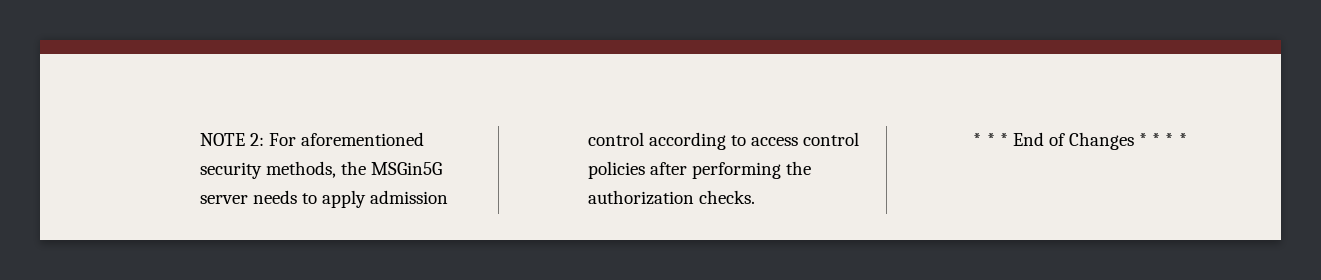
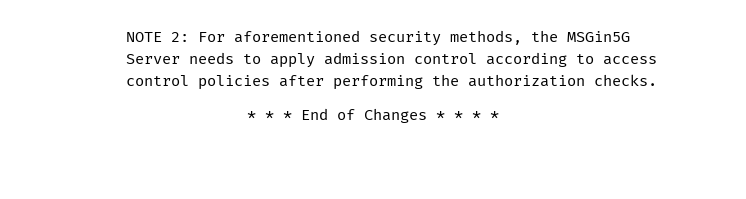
- NOTE 2: For aforementioned security methods, the MSGin5G server needs to apply admission control according to access control policies after performing the authorization checks.
+ NOTE 2: For aforementioned security methods, the MSGin5G Server needs to apply admission control according to access control policies after performing the authorization checks.

